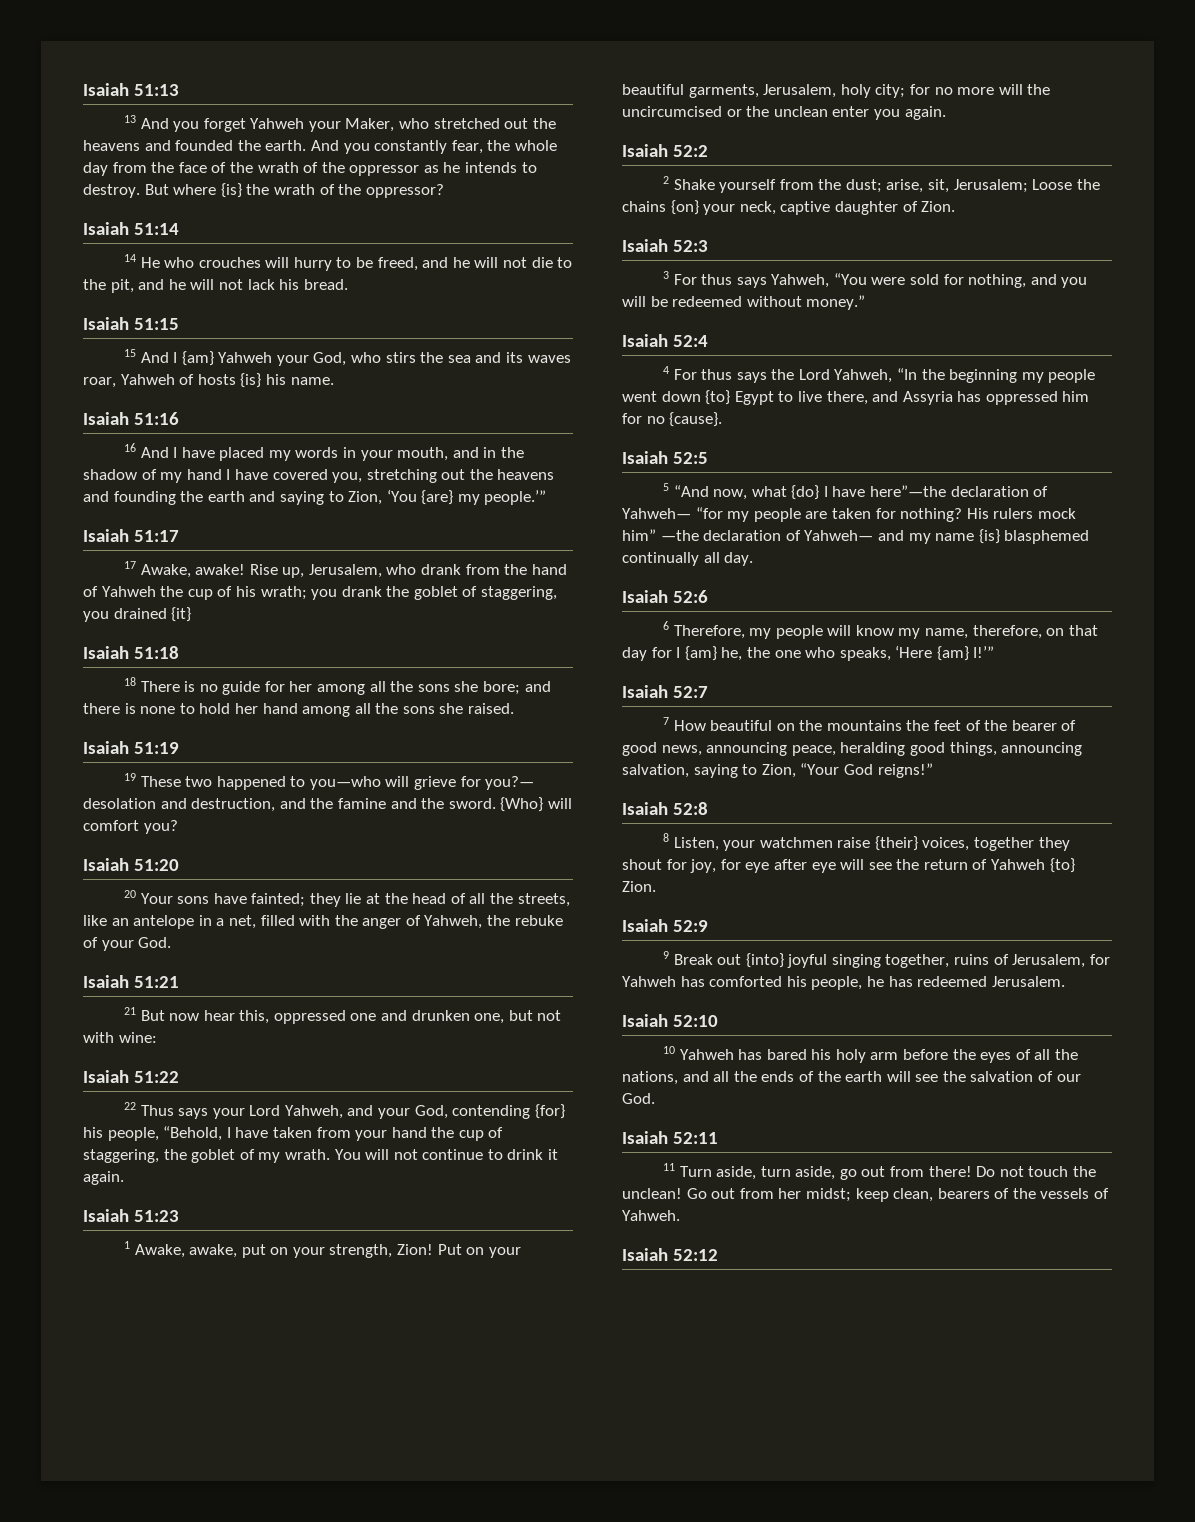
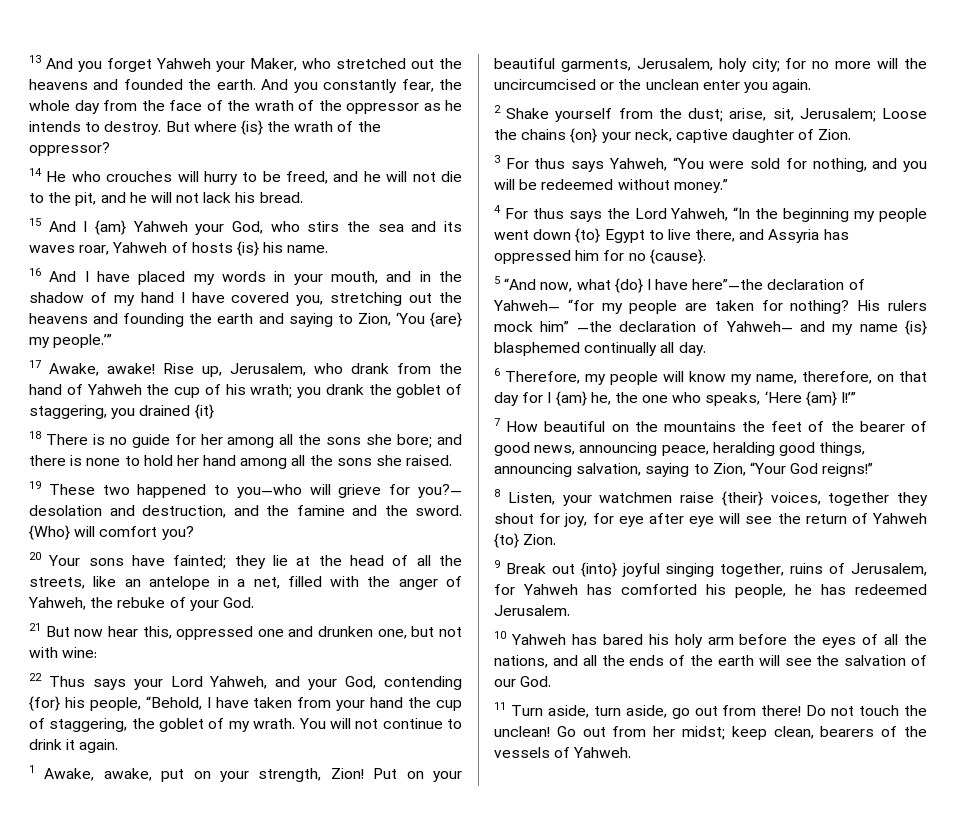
- Isaiah 51:13
- Isaiah 51:14
- Isaiah 51:15
- Isaiah 51:16
- Isaiah 51:17
- Isaiah 51:18
- Isaiah 51:19
- Isaiah 51:20
- Isaiah 51:21
- Isaiah 51:22
- Isaiah 51:23
- Isaiah 52:2
- Isaiah 52:3
- Isaiah 52:4
- Isaiah 52:5
- Isaiah 52:6
- Isaiah 52:7
- Isaiah 52:8
- Isaiah 52:9
- Isaiah 52:10
- Isaiah 52:11
- Isaiah 52:12

